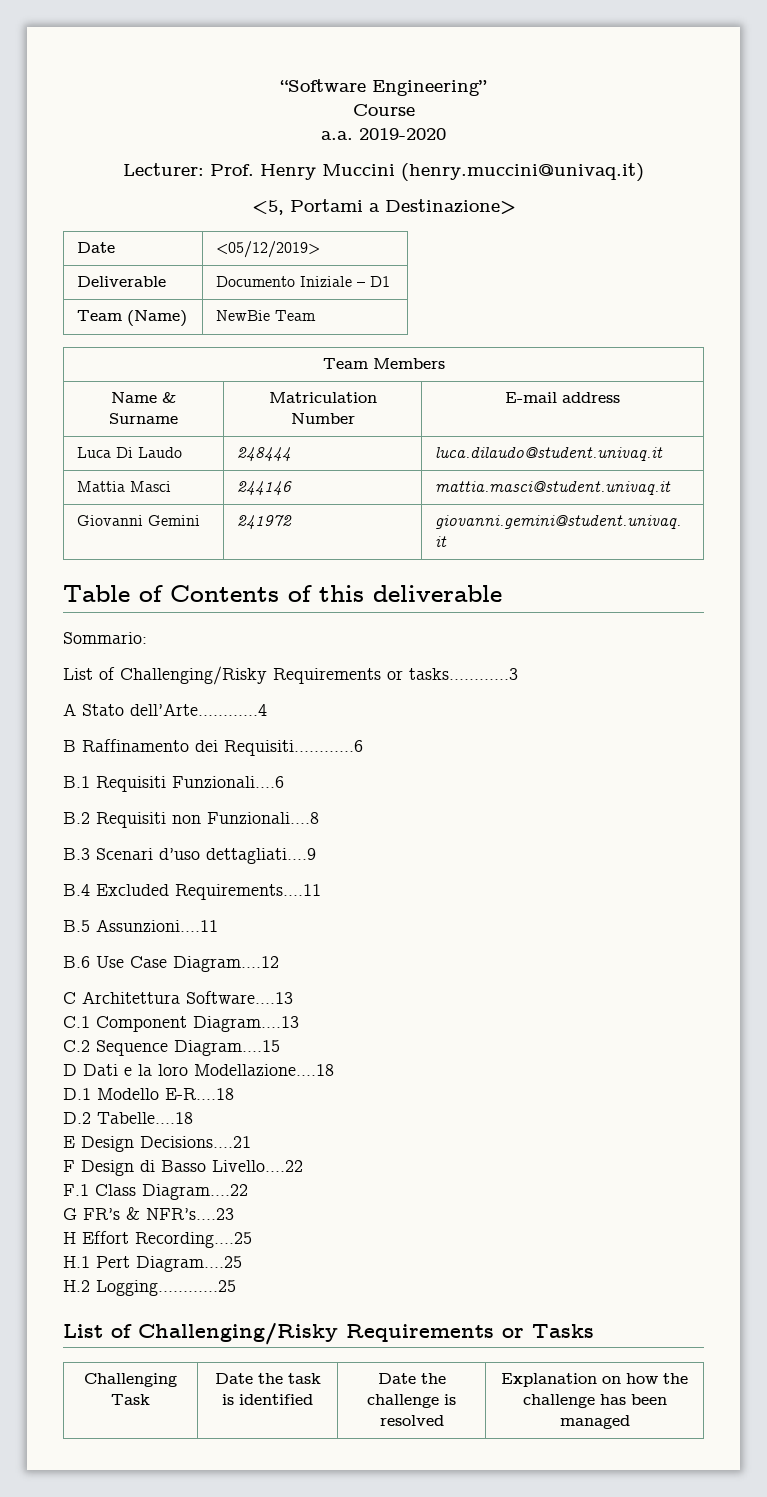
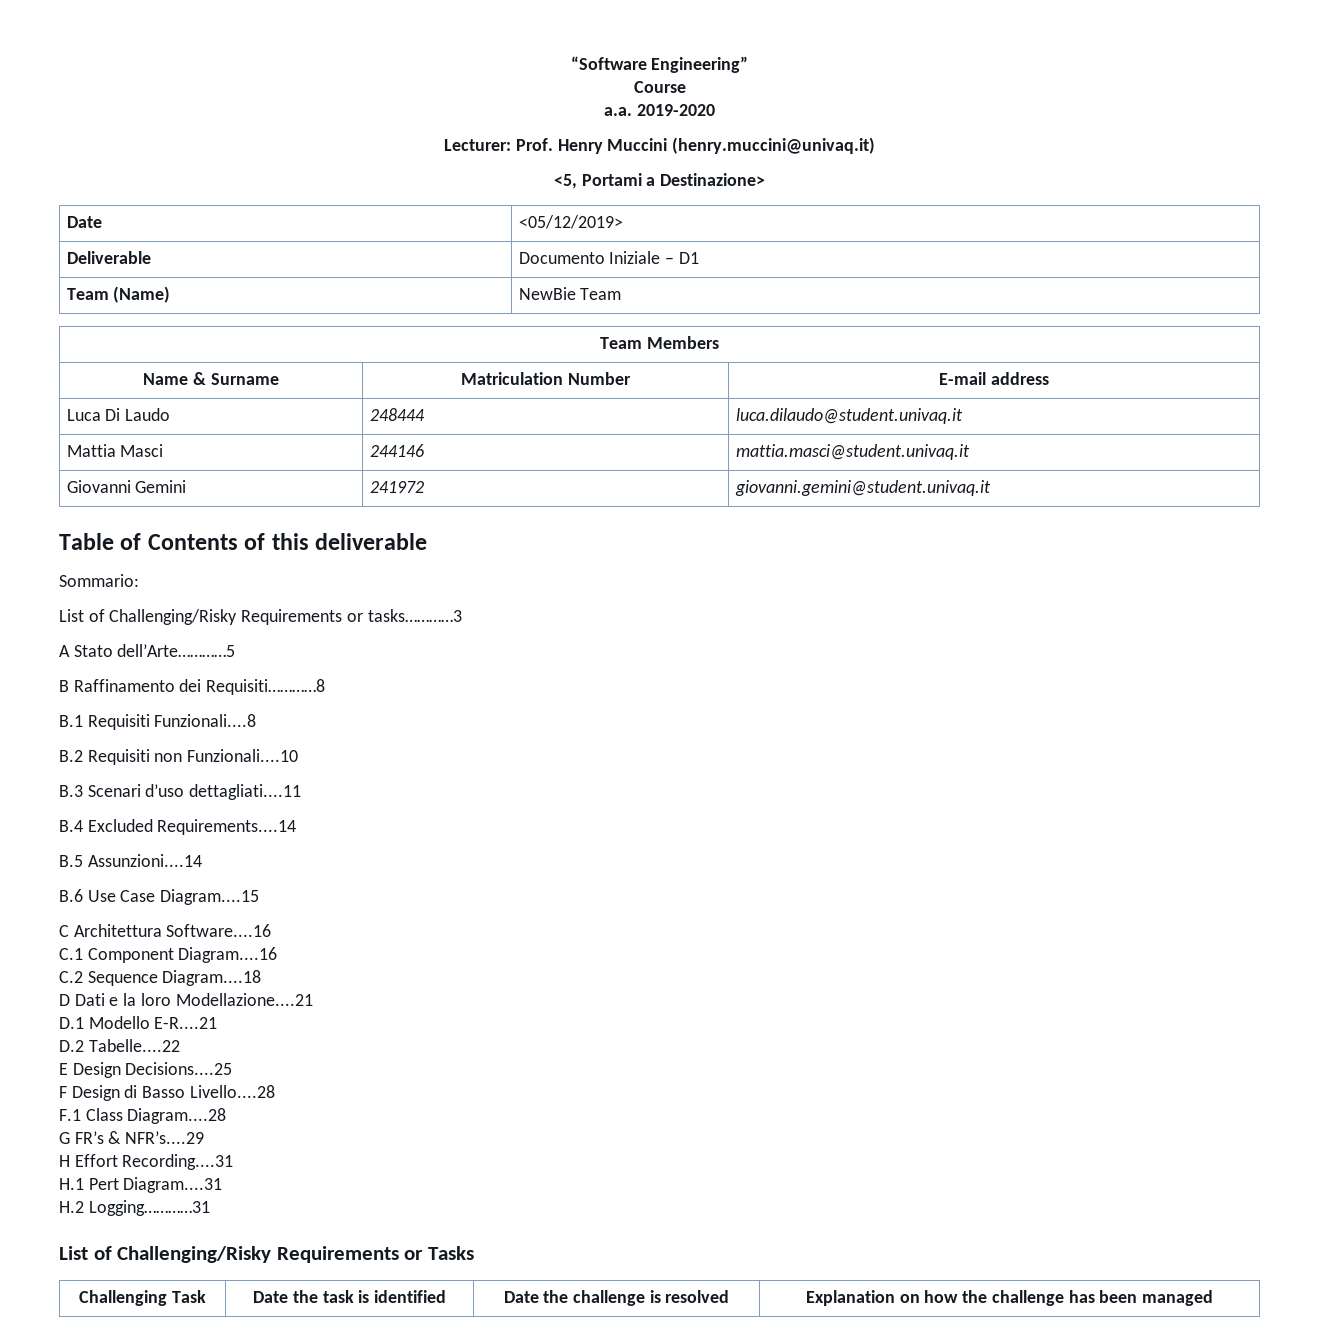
- A Stato dell’Arte…………4
+ A Stato dell’Arte…………5
- B Raffinamento dei Requisiti…………6
+ B Raffinamento dei Requisiti…………8
- B.1 Requisiti Funzionali....6
+ B.1 Requisiti Funzionali....8
- B.2 Requisiti non Funzionali....8
+ B.2 Requisiti non Funzionali....10
- B.3 Scenari d’uso dettagliati....9
+ B.3 Scenari d’uso dettagliati....11
- B.4 Excluded Requirements....11
+ B.4 Excluded Requirements....14
- B.5 Assunzioni....11
+ B.5 Assunzioni....14
- B.6 Use Case Diagram....12
+ B.6 Use Case Diagram....15
- C Architettura Software....13
+ C Architettura Software....16
- C.1 Component Diagram....13
+ C.1 Component Diagram....16
- C.2 Sequence Diagram....15
+ C.2 Sequence Diagram....18
- D Dati e la loro Modellazione....18
+ D Dati e la loro Modellazione....21
- D.1 Modello E-R....18
+ D.1 Modello E-R....21
- D.2 Tabelle....18
+ D.2 Tabelle....22
- E Design Decisions....21
+ E Design Decisions....25
- F Design di Basso Livello....22
+ F Design di Basso Livello....28
- F.1 Class Diagram....22
+ F.1 Class Diagram....28
- G FR’s & NFR’s....23
+ G FR’s & NFR’s....29
- H Effort Recording....25
+ H Effort Recording....31
- H.1 Pert Diagram....25
+ H.1 Pert Diagram....31
- H.2 Logging…………25
+ H.2 Logging…………31

